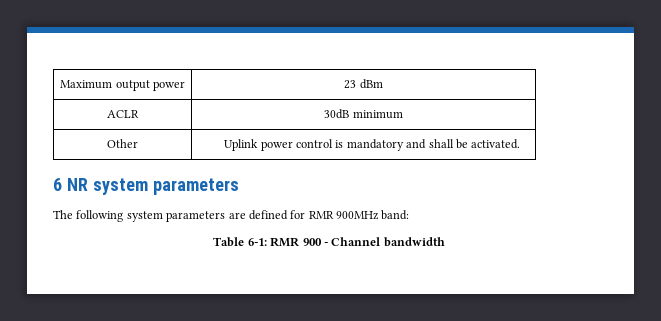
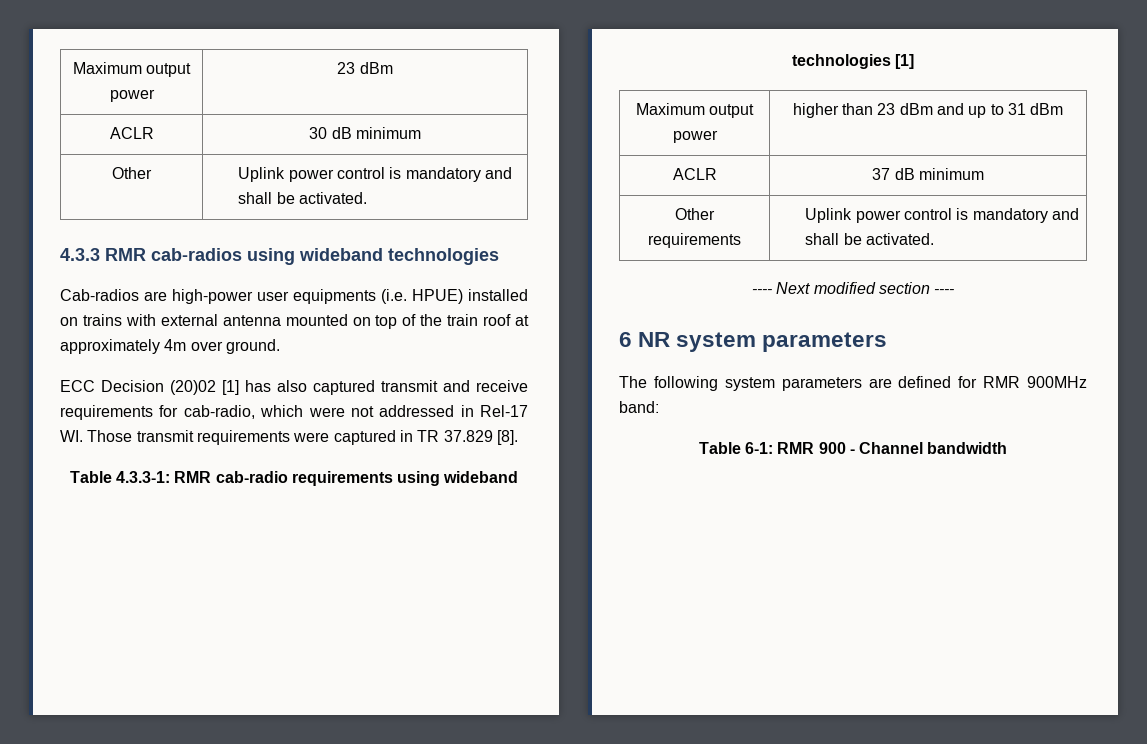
- ACLR | 30dB minimum
+ ACLR | 30 dB minimum
+ 4.3.3 RMR cab-radios using wideband technologies
+ Cab-radios are high-power user equipments (i.e. HPUE) installed on trains with external antenna mounted on top of the train roof at approximately 4m over ground.
+ ECC Decision (20)02 [1] has also captured transmit and receive requirements for cab-radio, which were not addressed in Rel-17 WI. Those transmit requirements were captured in TR 37.829 [8].
+ Table 4.3.3-1: RMR cab-radio requirements using wideband technologies [1]
+ Maximum output power | higher than 23 dBm and up to 31 dBm
+ ACLR | 37 dB minimum
+ Other requirements | Uplink power control is mandatory and shall be activated.
+ ---- Next modified section ----

